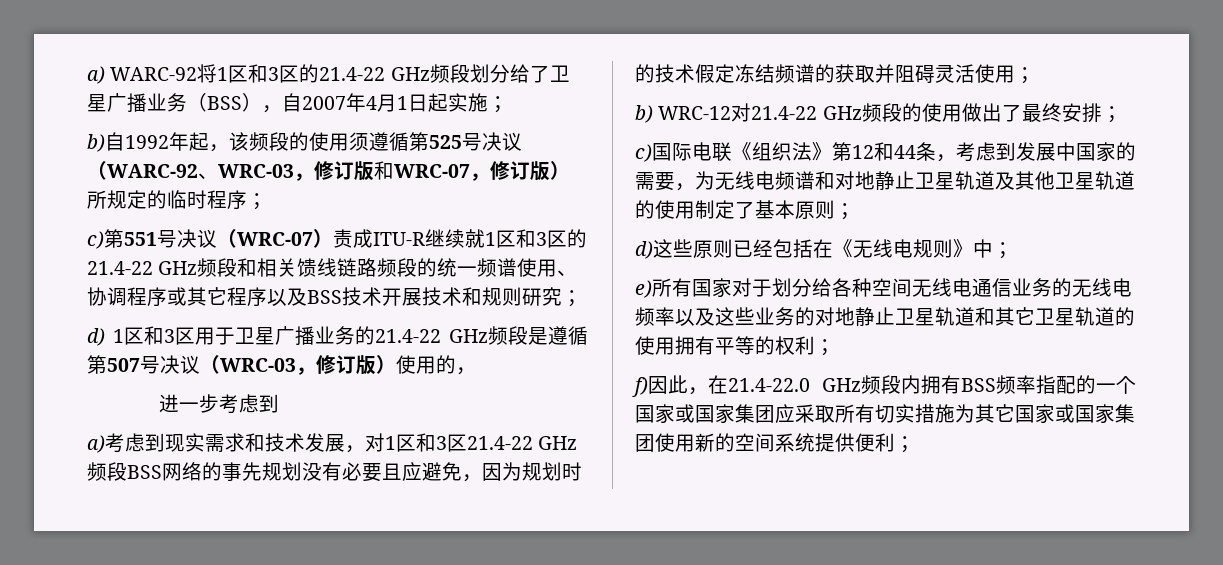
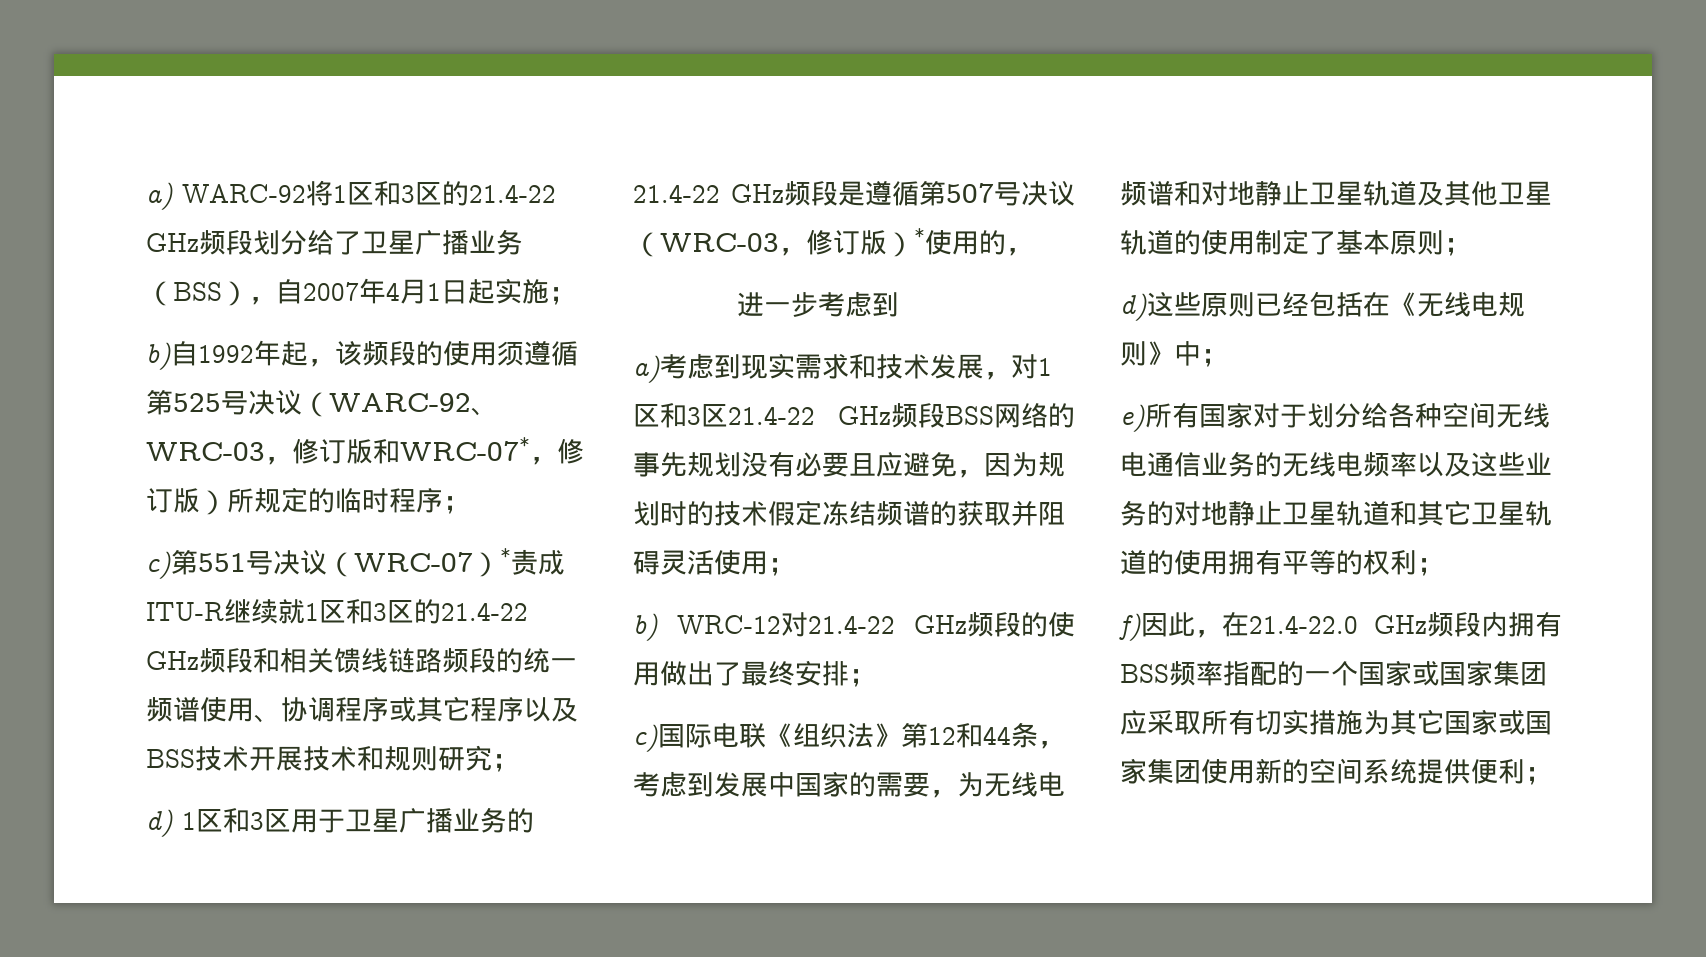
- b)自1992年起，该频段的使用须遵循第525号决议（WARC-92、WRC-03，修订版和WRC-07，修订版）所规定的临时程序；
+ b)自1992年起，该频段的使用须遵循第525号决议（WARC-92、WRC-03，修订版和WRC-07*，修订版）所规定的临时程序；
- c)第551号决议（WRC-07）责成ITU-R继续就1区和3区的21.4-22 GHz频段和相关馈线链路频段的统一频谱使用、协调程序或其它程序以及BSS技术开展技术和规则研究；
+ c)第551号决议（WRC-07）*责成ITU-R继续就1区和3区的21.4-22 GHz频段和相关馈线链路频段的统一频谱使用、协调程序或其它程序以及BSS技术开展技术和规则研究；
- d) 1区和3区用于卫星广播业务的21.4-22 GHz频段是遵循第507号决议（WRC-03，修订版）使用的，
+ d) 1区和3区用于卫星广播业务的21.4-22 GHz频段是遵循第507号决议（WRC-03，修订版）*使用的，

